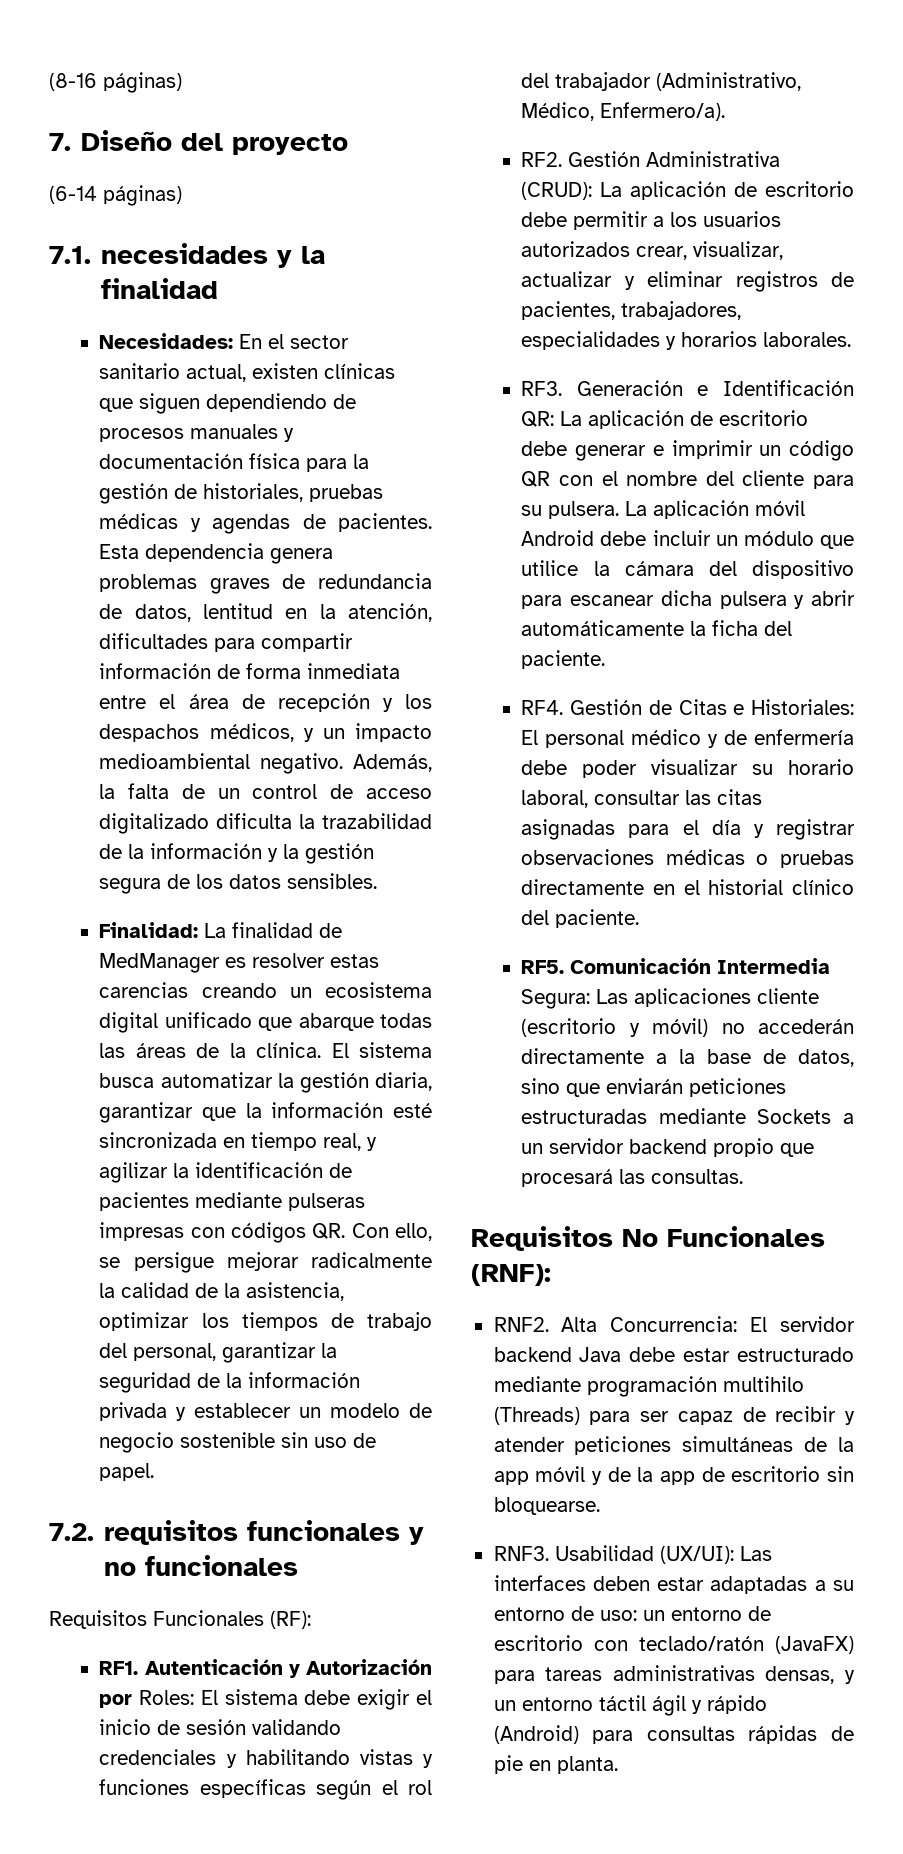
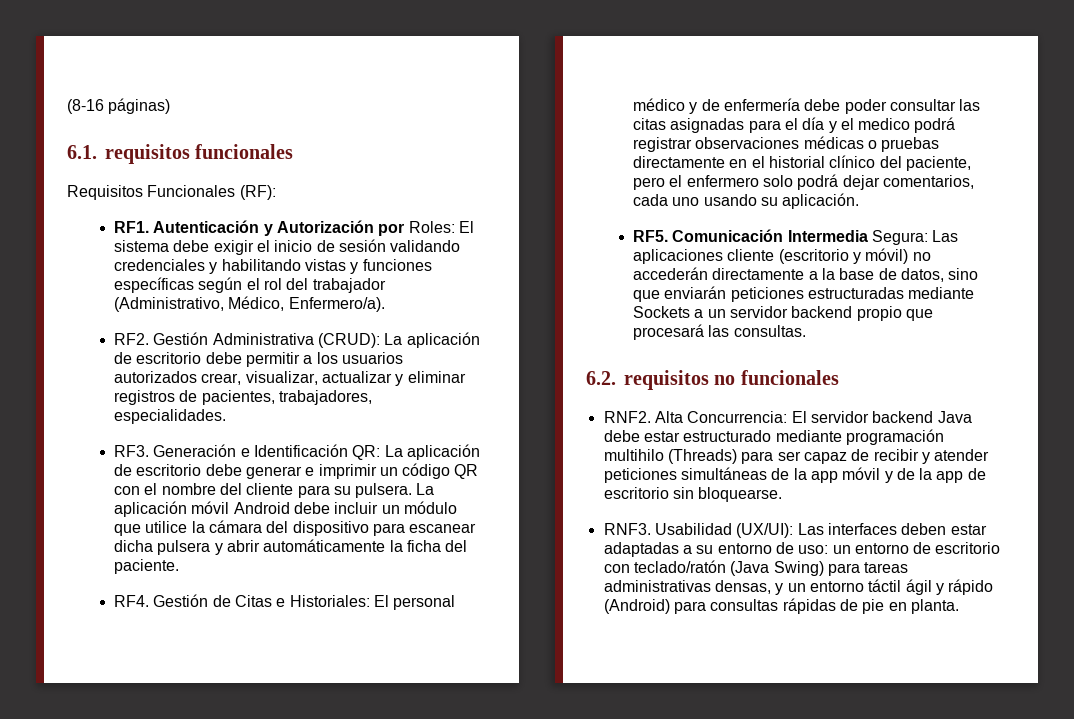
- 7. Diseño del proyecto
- (6-14 páginas)
- 7.1. necesidades y la finalidad
- Necesidades: En el sector sanitario actual, existen clínicas que siguen dependiendo de procesos manuales y documentación física para la gestión de historiales, pruebas médicas y agendas de pacientes. Esta dependencia genera problemas graves de redundancia de datos, lentitud en la atención, dificultades para compartir información de forma inmediata entre el área de recepción y los despachos médicos, y un impacto medioambiental negativo. Además, la falta de un control de acceso digitalizado dificulta la trazabilidad de la información y la gestión segura de los datos sensibles.
- Finalidad: La finalidad de MedManager es resolver estas carencias creando un ecosistema digital unificado que abarque todas las áreas de la clínica. El sistema busca automatizar la gestión diaria, garantizar que la información esté sincronizada en tiempo real, y agilizar la identificación de pacientes mediante pulseras impresas con códigos QR. Con ello, se persigue mejorar radicalmente la calidad de la asistencia, optimizar los tiempos de trabajo del personal, garantizar la seguridad de la información privada y establecer un modelo de negocio sostenible sin uso de papel.
- 7.2. requisitos funcionales y no funcionales
+ 6.1. requisitos funcionales
- RF2. Gestión Administrativa (CRUD): La aplicación de escritorio debe permitir a los usuarios autorizados crear, visualizar, actualizar y eliminar registros de pacientes, trabajadores, especialidades y horarios laborales.
+ RF2. Gestión Administrativa (CRUD): La aplicación de escritorio debe permitir a los usuarios autorizados crear, visualizar, actualizar y eliminar registros de pacientes, trabajadores, especialidades.
- RF4. Gestión de Citas e Historiales: El personal médico y de enfermería debe poder visualizar su horario laboral, consultar las citas asignadas para el día y registrar observaciones médicas o pruebas directamente en el historial clínico del paciente.
+ RF4. Gestión de Citas e Historiales: El personal médico y de enfermería debe poder consultar las citas asignadas para el día y el medico podrá registrar observaciones médicas o pruebas directamente en el historial clínico del paciente, pero el enfermero solo podrá dejar comentarios, cada uno usando su aplicación.
- Requisitos No Funcionales (RNF):
+ 6.2. requisitos no funcionales
- Usabilidad (UX/UI): Las interfaces deben estar adaptadas a su entorno de uso: un entorno de escritorio con teclado/ratón (JavaFX) para tareas administrativas densas, y un entorno táctil ágil y rápido (Android) para consultas rápidas de pie en planta.
+ Usabilidad (UX/UI): Las interfaces deben estar adaptadas a su entorno de uso: un entorno de escritorio con teclado/ratón (Java Swing) para tareas administrativas densas, y un entorno táctil ágil y rápido (Android) para consultas rápidas de pie en planta.

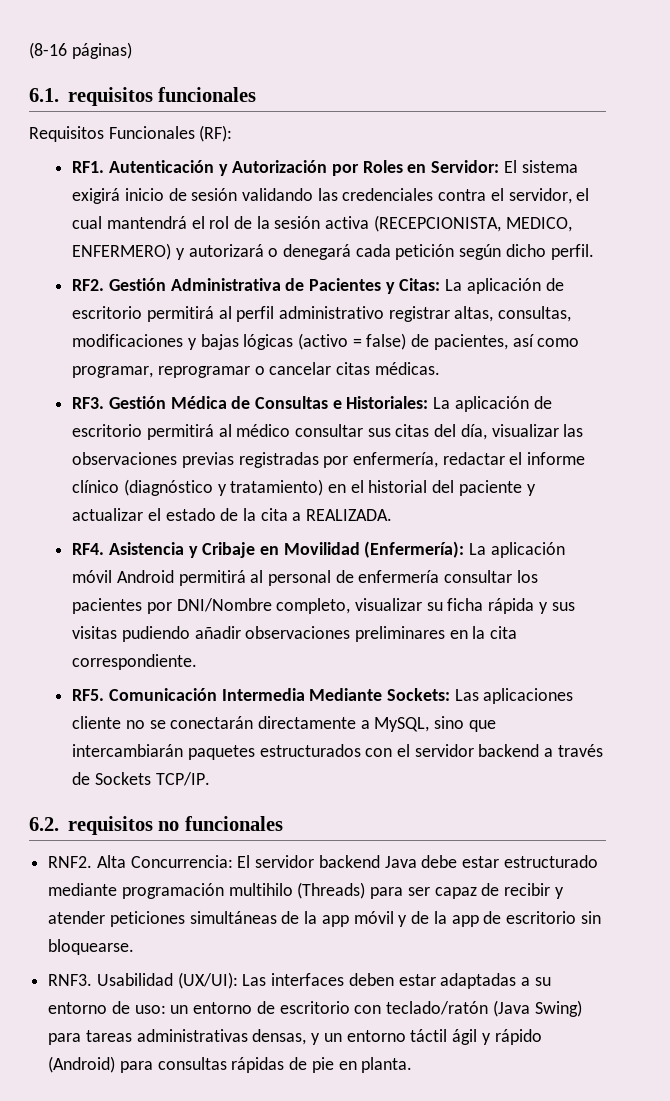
- RF1. Autenticación y Autorización por Roles: El sistema debe exigir el inicio de sesión validando credenciales y habilitando vistas y funciones específicas según el rol del trabajador (Administrativo, Médico, Enfermero/a).
- RF2. Gestión Administrativa (CRUD): La aplicación de escritorio debe permitir a los usuarios autorizados crear, visualizar, actualizar y eliminar registros de pacientes, trabajadores, especialidades.
- RF3. Generación e Identificación QR: La aplicación de escritorio debe generar e imprimir un código QR con el nombre del cliente para su pulsera. La aplicación móvil Android debe incluir un módulo que utilice la cámara del dispositivo para escanear dicha pulsera y abrir automáticamente la ficha del paciente.
- RF4. Gestión de Citas e Historiales: El personal médico y de enfermería debe poder consultar las citas asignadas para el día y el medico podrá registrar observaciones médicas o pruebas directamente en el historial clínico del paciente, pero el enfermero solo podrá dejar comentarios, cada uno usando su aplicación.
+ RF1. Autenticación y Autorización por Roles en Servidor: El sistema exigirá inicio de sesión validando las credenciales contra el servidor, el cual mantendrá el rol de la sesión activa (RECEPCIONISTA, MEDICO, ENFERMERO) y autorizará o denegará cada petición según dicho perfil.
+ RF2. Gestión Administrativa de Pacientes y Citas: La aplicación de escritorio permitirá al perfil administrativo registrar altas, consultas, modificaciones y bajas lógicas (activo = false) de pacientes, así como programar, reprogramar o cancelar citas médicas.
+ RF3. Gestión Médica de Consultas e Historiales: La aplicación de escritorio permitirá al médico consultar sus citas del día, visualizar las observaciones previas registradas por enfermería, redactar el informe clínico (diagnóstico y tratamiento) en el historial del paciente y actualizar el estado de la cita a REALIZADA.
+ RF4. Asistencia y Cribaje en Movilidad (Enfermería): La aplicación móvil Android permitirá al personal de enfermería consultar los pacientes por DNI/Nombre completo, visualizar su ficha rápida y sus visitas pudiendo añadir observaciones preliminares en la cita correspondiente.
- RF5. Comunicación Intermedia Segura: Las aplicaciones cliente (escritorio y móvil) no accederán directamente a la base de datos, sino que enviarán peticiones estructuradas mediante Sockets a un servidor backend propio que procesará las consultas.
+ RF5. Comunicación Intermedia Mediante Sockets: Las aplicaciones cliente no se conectarán directamente a MySQL, sino que intercambiarán paquetes estructurados con el servidor backend a través de Sockets TCP/IP.

